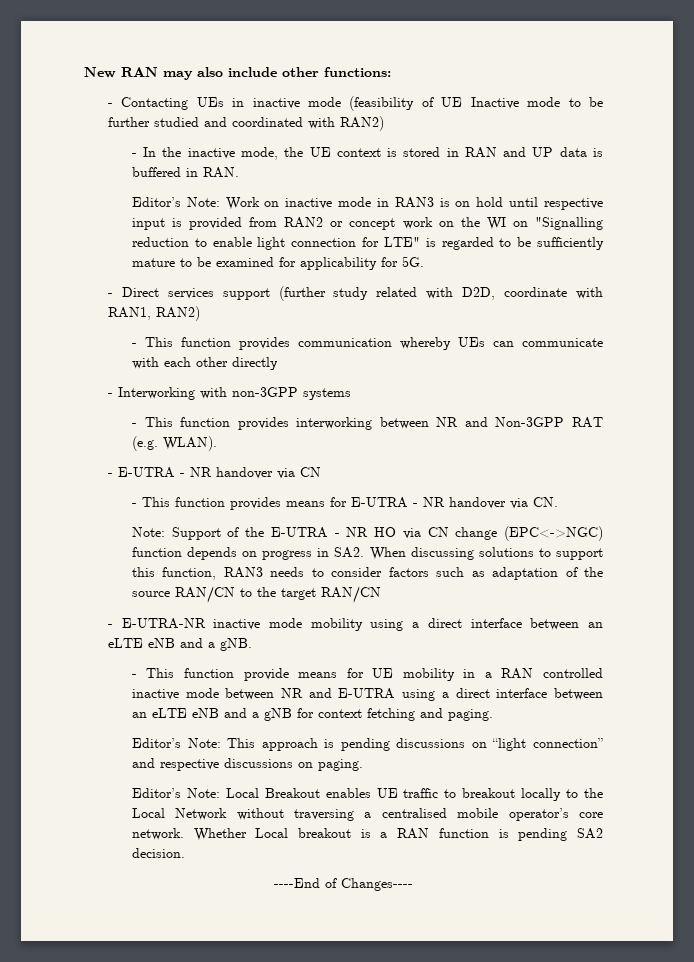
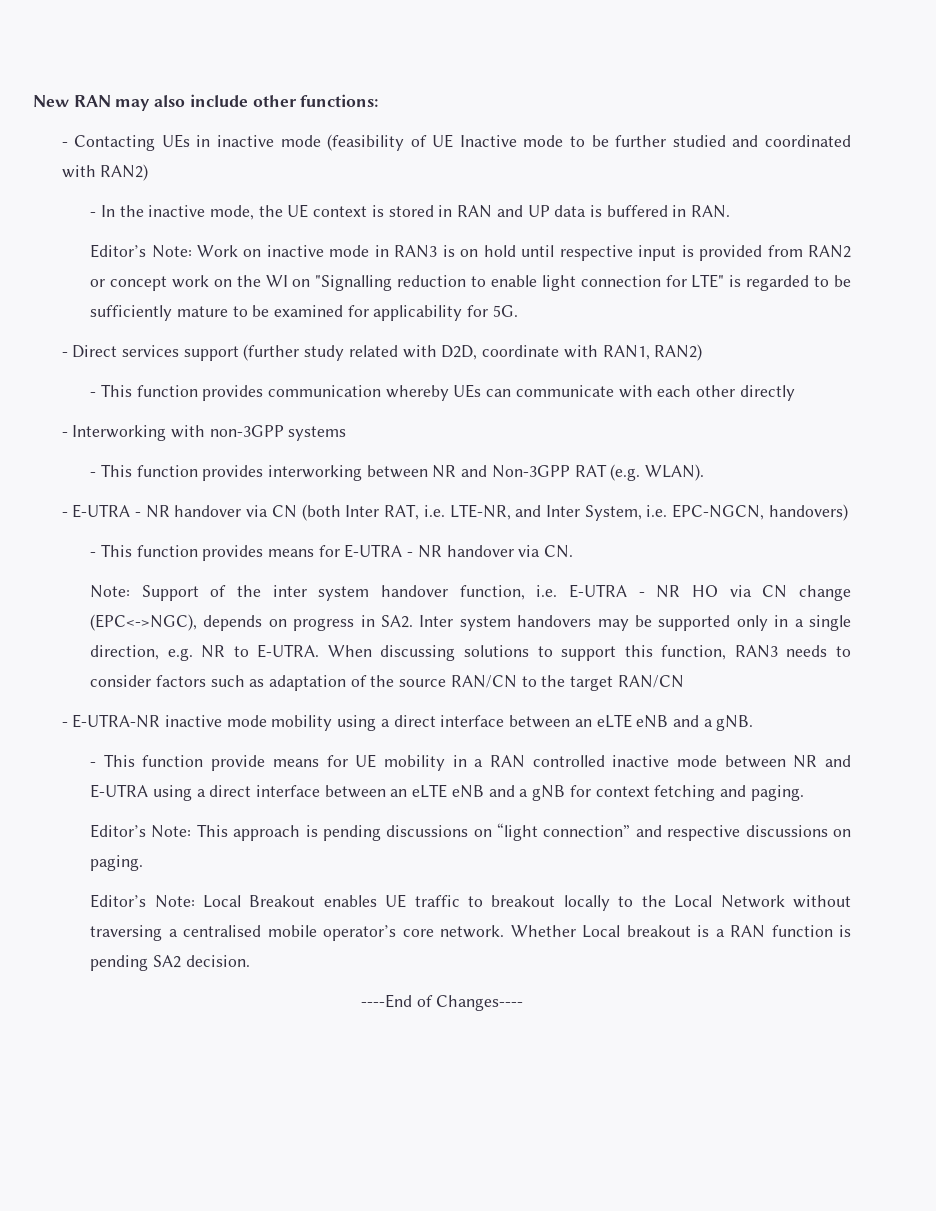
- - E-UTRA - NR handover via CN
+ - E-UTRA - NR handover via CN (both Inter RAT, i.e. LTE-NR, and Inter System, i.e. EPC-NGCN, handovers)
- Note: Support of the E-UTRA - NR HO via CN change (EPC<->NGC) function depends on progress in SA2. When discussing solutions to support this function, RAN3 needs to consider factors such as adaptation of the source RAN/CN to the target RAN/CN
+ Note: Support of the inter system handover function, i.e. E-UTRA - NR HO via CN change (EPC<->NGC), depends on progress in SA2. Inter system handovers may be supported only in a single direction, e.g. NR to E-UTRA. When discussing solutions to support this function, RAN3 needs to consider factors such as adaptation of the source RAN/CN to the target RAN/CN

